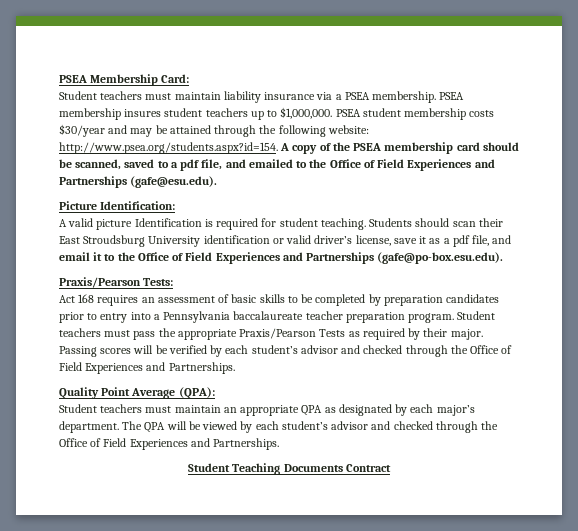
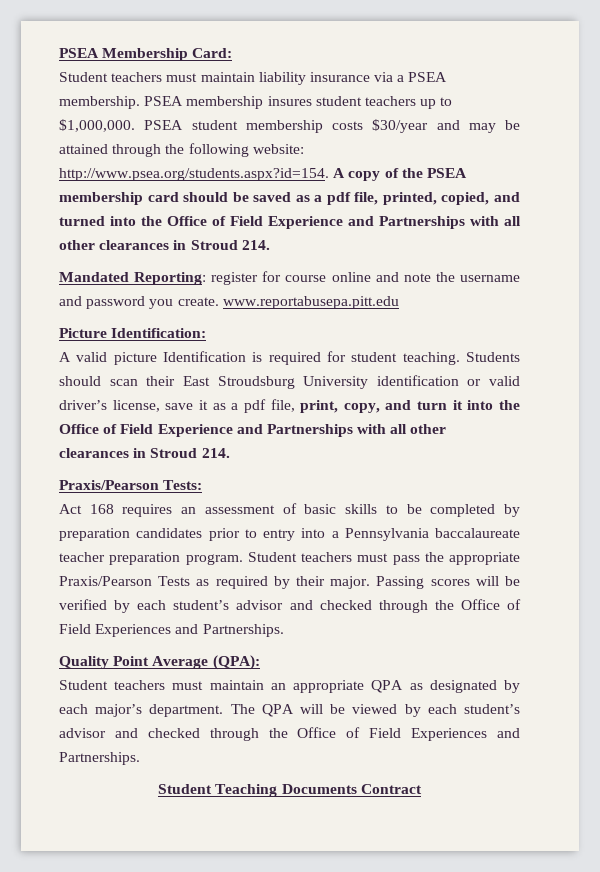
- PSEA student membership costs $30/year and may be attained through the following website: http://www.psea.org/students.aspx?id=154. A copy of the PSEA membership card should be scanned, saved to a pdf file, and emailed to the Office of Field Experiences and Partnerships (gafe@esu.edu).
+ PSEA student membership costs $30/year and may be attained through the following website: http://www.psea.org/students.aspx?id=154. A copy of the PSEA membership card should be saved as a pdf file, printed, copied, and turned into the Office of Field Experience and Partnerships with all other clearances in Stroud 214.
+ Mandated Reporting: register for course online and note the username and password you create. www.reportabusepa.pitt.edu
- Students should scan their East Stroudsburg University identification or valid driver’s license, save it as a pdf file, and email it to the Office of Field Experiences and Partnerships (gafe@po-box.esu.edu).
+ Students should scan their East Stroudsburg University identification or valid driver’s license, save it as a pdf file, print, copy, and turn it into the Office of Field Experience and Partnerships with all other clearances in Stroud 214.

